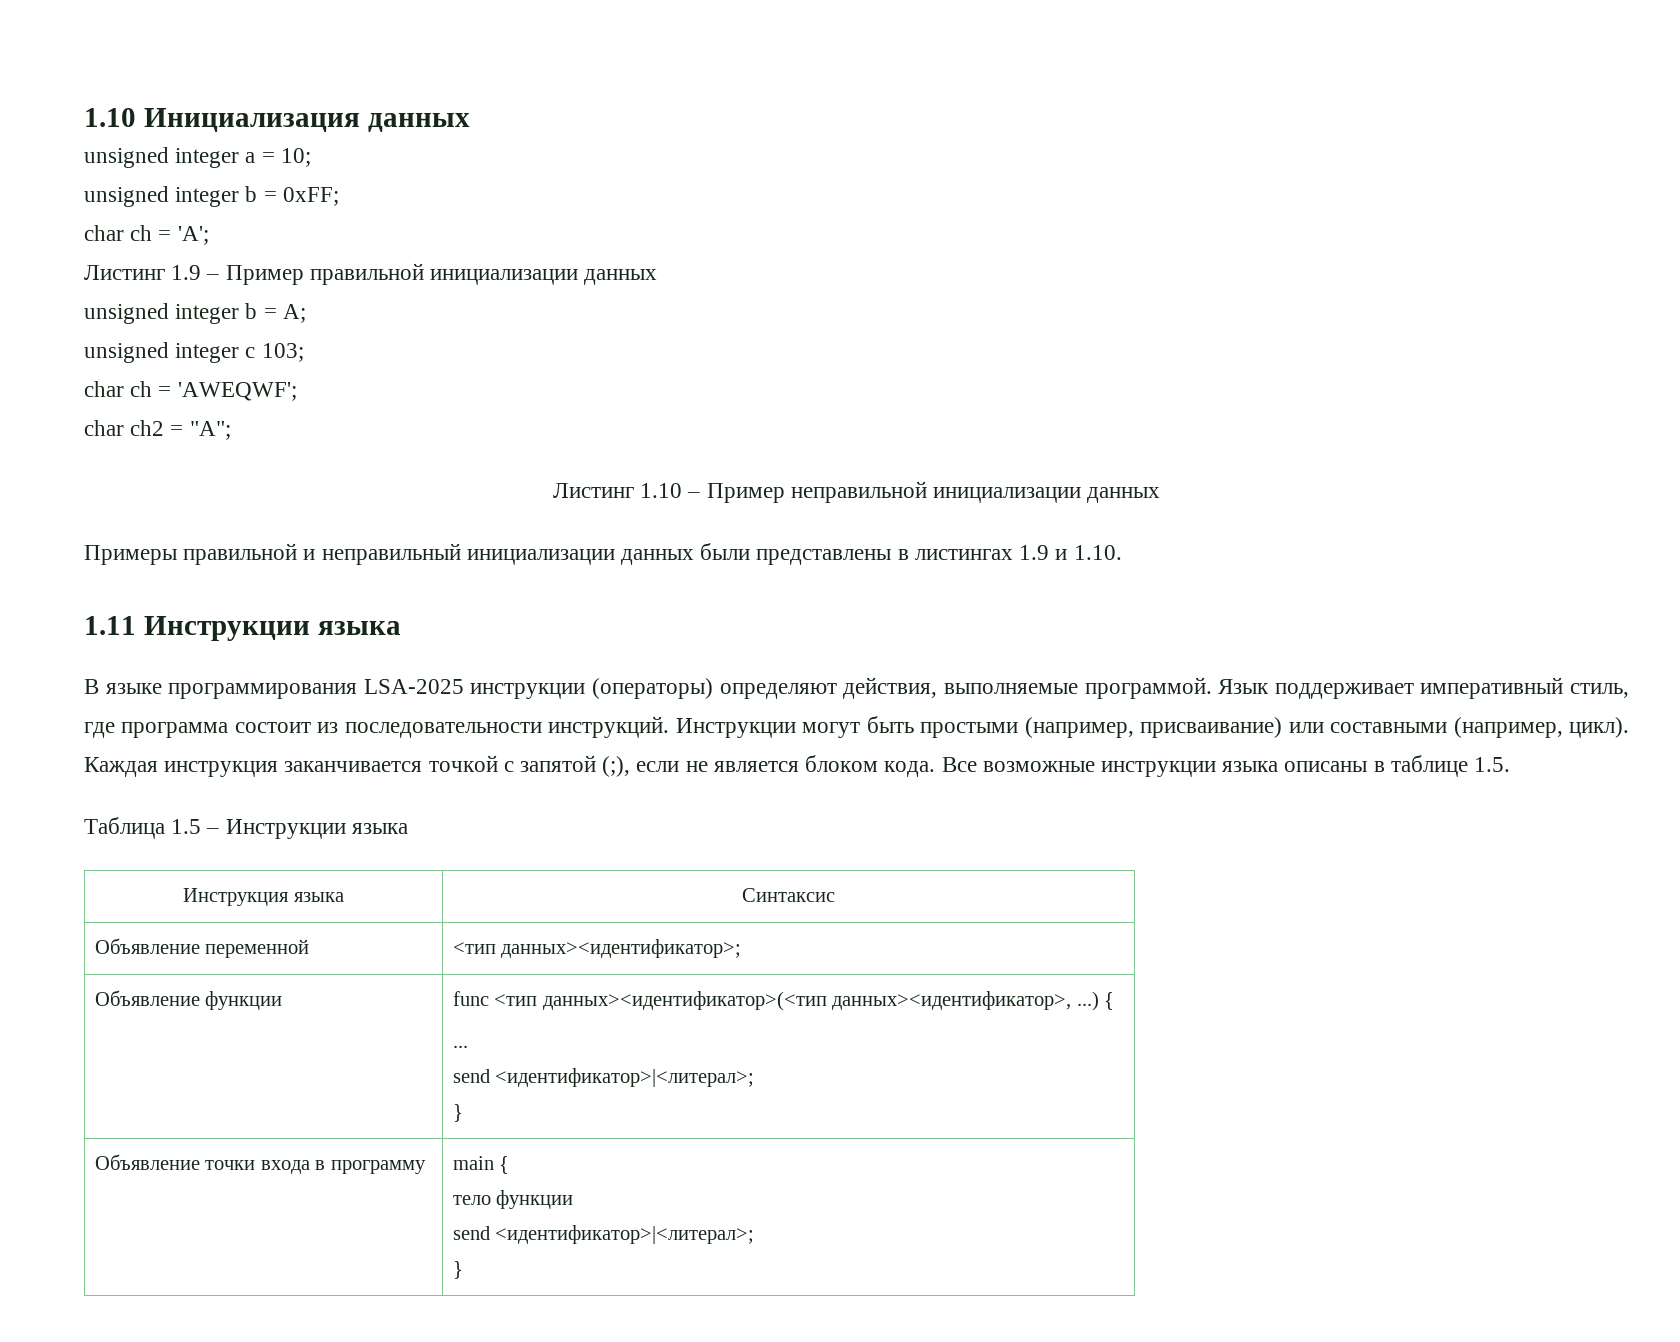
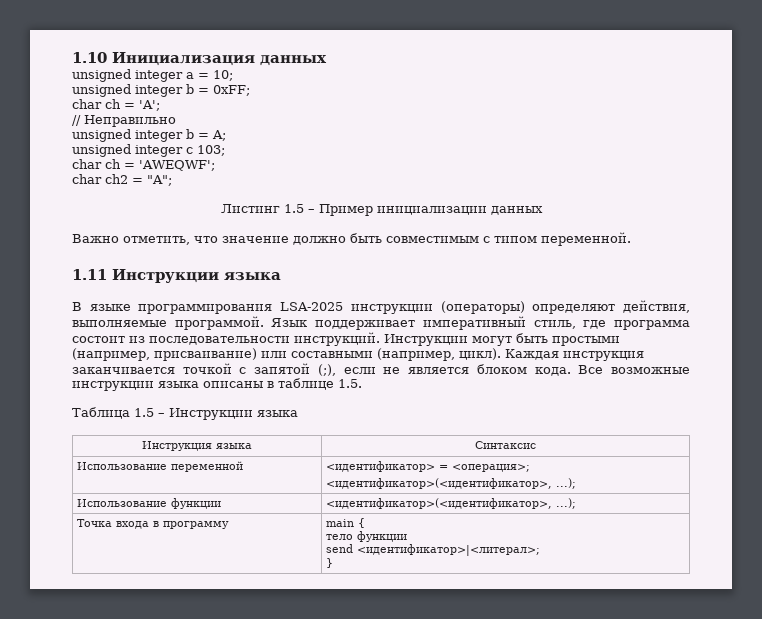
- Листинг 1.9 – Пример правильной инициализации данных
+ // Неправильно
- Листинг 1.10 – Пример неправильной инициализации данных
- Примеры правильной и неправильный инициализации данных были представлены в листингах 1.9 и 1.10.
+ Листинг 1.5 – Пример инициализации данных
+ Важно отметить, что значение должно быть совместимым с типом переменной.
- Объявление переменной | <тип данных><идентификатор>;
- Объявление функции | func <тип данных><идентификатор>(<тип данных><идентификатор>, ...) {
- ...
- send <идентификатор>|<литерал>;
- }
- Объявление точки входа в программу | main {
+ Использование переменной | <идентификатор> = <операция>;
+ <идентификатор>(<идентификатор>, ...);
+ Использование функции | <идентификатор>(<идентификатор>, ...);
+ Точка входа в программу | main {

